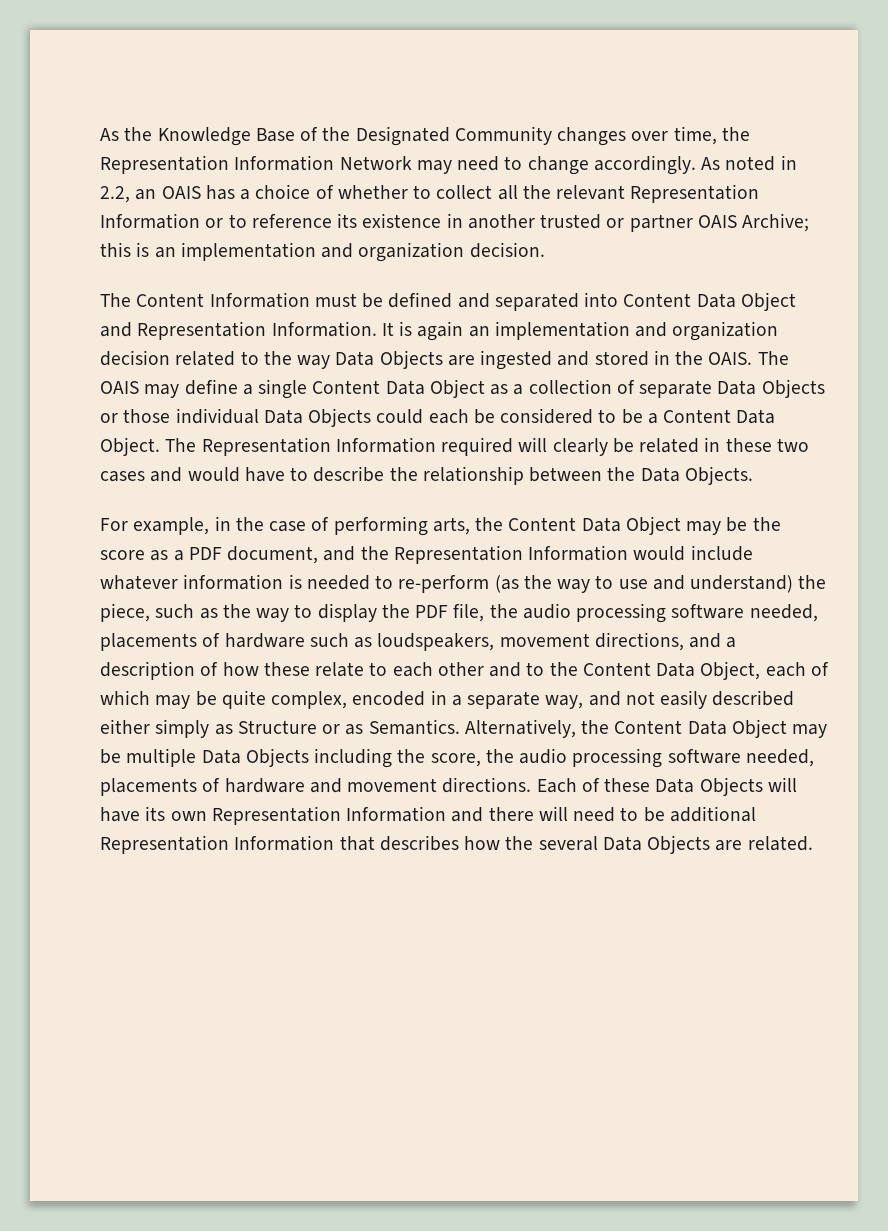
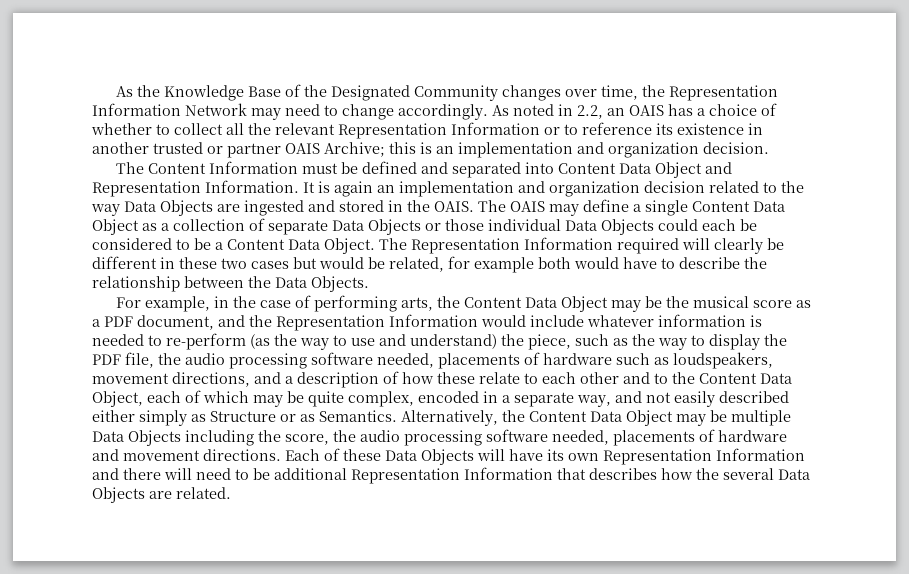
- The Representation Information required will clearly be related in these two cases and would have to describe the relationship between the Data Objects.
+ The Representation Information required will clearly be different in these two cases but would be related, for example both would have to describe the relationship between the Data Objects.
- For example, in the case of performing arts, the Content Data Object may be the score as a PDF document, and the Representation Information would include whatever information is needed to re-perform (as the way to use and understand) the piece, such as the way to display the PDF file, the audio processing software needed, placements of hardware such as loudspeakers, movement directions, and a description of how these relate to each other and to the Content Data Object, each of which may be quite complex, encoded in a separate way, and not easily described either simply as Structure or as Semantics.
+ For example, in the case of performing arts, the Content Data Object may be the musical score as a PDF document, and the Representation Information would include whatever information is needed to re-perform (as the way to use and understand) the piece, such as the way to display the PDF file, the audio processing software needed, placements of hardware such as loudspeakers, movement directions, and a description of how these relate to each other and to the Content Data Object, each of which may be quite complex, encoded in a separate way, and not easily described either simply as Structure or as Semantics.

